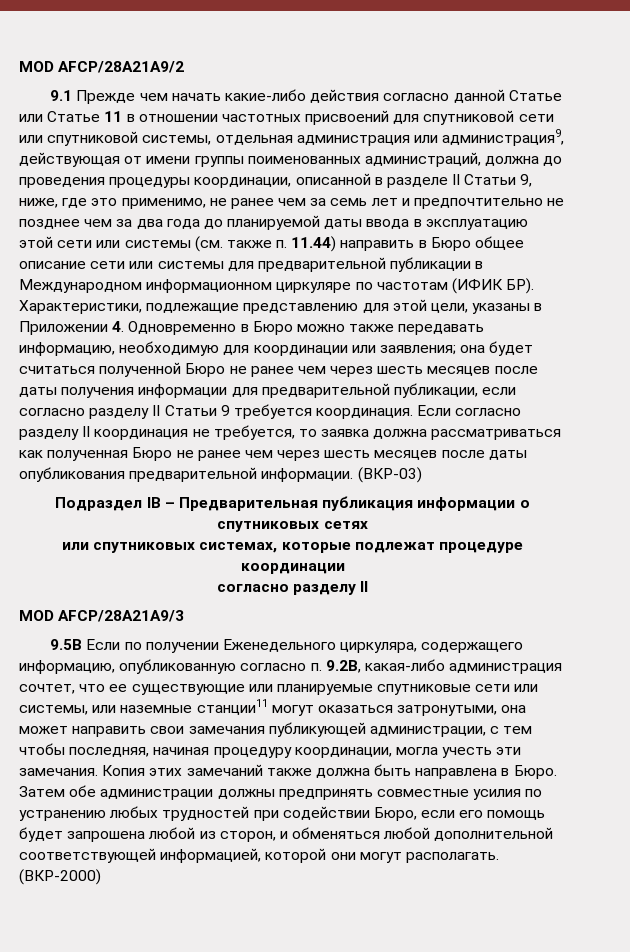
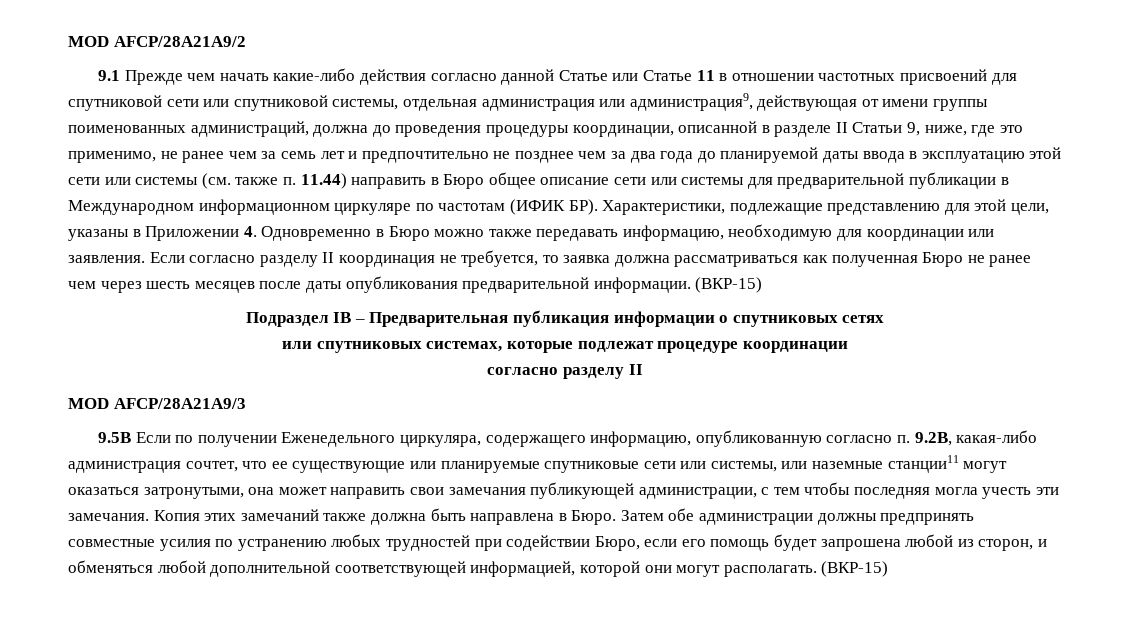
- 9.1 Прежде чем начать какие-либо действия согласно данной Статье или Статье 11 в отношении частотных присвоений для спутниковой сети или спутниковой системы, отдельная администрация или администрация9, действующая от имени группы поименованных администраций, должна до проведения процедуры координации, описанной в разделе II Статьи 9, ниже, где это применимо, не ранее чем за семь лет и предпочтительно не позднее чем за два года до планируемой даты ввода в эксплуатацию этой сети или системы (см. также п. 11.44) направить в Бюро общее описание сети или системы для предварительной публикации в Международном информационном циркуляре по частотам (ИФИК БР). Характеристики, подлежащие представлению для этой цели, указаны в Приложении 4. Одновременно в Бюро можно также передавать информацию, необходимую для координации или заявления; она будет считаться полученной Бюро не ранее чем через шесть месяцев после даты получения информации для предварительной публикации, если согласно разделу II Статьи 9 требуется координация.
+ 9.1 Прежде чем начать какие-либо действия согласно данной Статье или Статье 11 в отношении частотных присвоений для спутниковой сети или спутниковой системы, отдельная администрация или администрация9, действующая от имени группы поименованных администраций, должна до проведения процедуры координации, описанной в разделе II Статьи 9, ниже, где это применимо, не ранее чем за семь лет и предпочтительно не позднее чем за два года до планируемой даты ввода в эксплуатацию этой сети или системы (см. также п. 11.44) направить в Бюро общее описание сети или системы для предварительной публикации в Международном информационном циркуляре по частотам (ИФИК БР). Характеристики, подлежащие представлению для этой цели, указаны в Приложении 4. Одновременно в Бюро можно также передавать информацию, необходимую для координации или заявления.
- Если согласно разделу II координация не требуется, то заявка должна рассматриваться как полученная Бюро не ранее чем через шесть месяцев после даты опубликования предварительной информации. (ВКР-03)
+ Если согласно разделу II координация не требуется, то заявка должна рассматриваться как полученная Бюро не ранее чем через шесть месяцев после даты опубликования предварительной информации. (ВКР-15)
- 9.5B Если по получении Еженедельного циркуляра, содержащего информацию, опубликованную согласно п. 9.2B, какая-либо администрация сочтет, что ее существующие или планируемые спутниковые сети или системы, или наземные станции11 могут оказаться затронутыми, она может направить свои замечания публикующей администрации, с тем чтобы последняя, начиная процедуру координации, могла учесть эти замечания.
+ 9.5B Если по получении Еженедельного циркуляра, содержащего информацию, опубликованную согласно п. 9.2B, какая-либо администрация сочтет, что ее существующие или планируемые спутниковые сети или системы, или наземные станции11 могут оказаться затронутыми, она может направить свои замечания публикующей администрации, с тем чтобы последняя могла учесть эти замечания.
- Затем обе администрации должны предпринять совместные усилия по устранению любых трудностей при содействии Бюро, если его помощь будет запрошена любой из сторон, и обменяться любой дополнительной соответствующей информацией, которой они могут располагать. (ВКР-2000)
+ Затем обе администрации должны предпринять совместные усилия по устранению любых трудностей при содействии Бюро, если его помощь будет запрошена любой из сторон, и обменяться любой дополнительной соответствующей информацией, которой они могут располагать. (ВКР-15)

